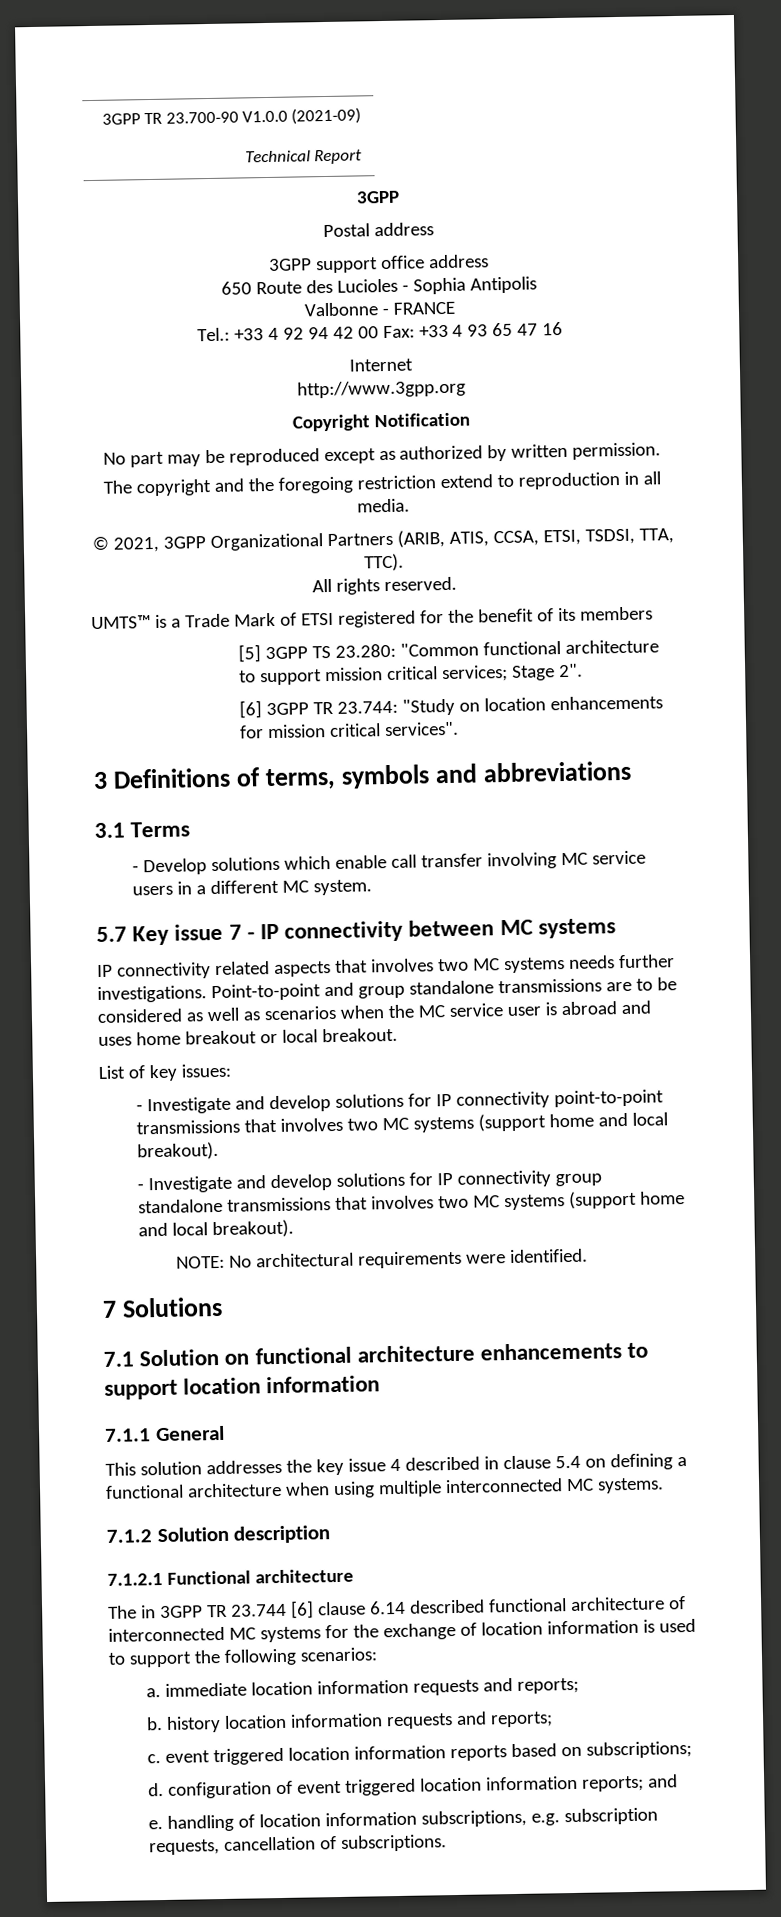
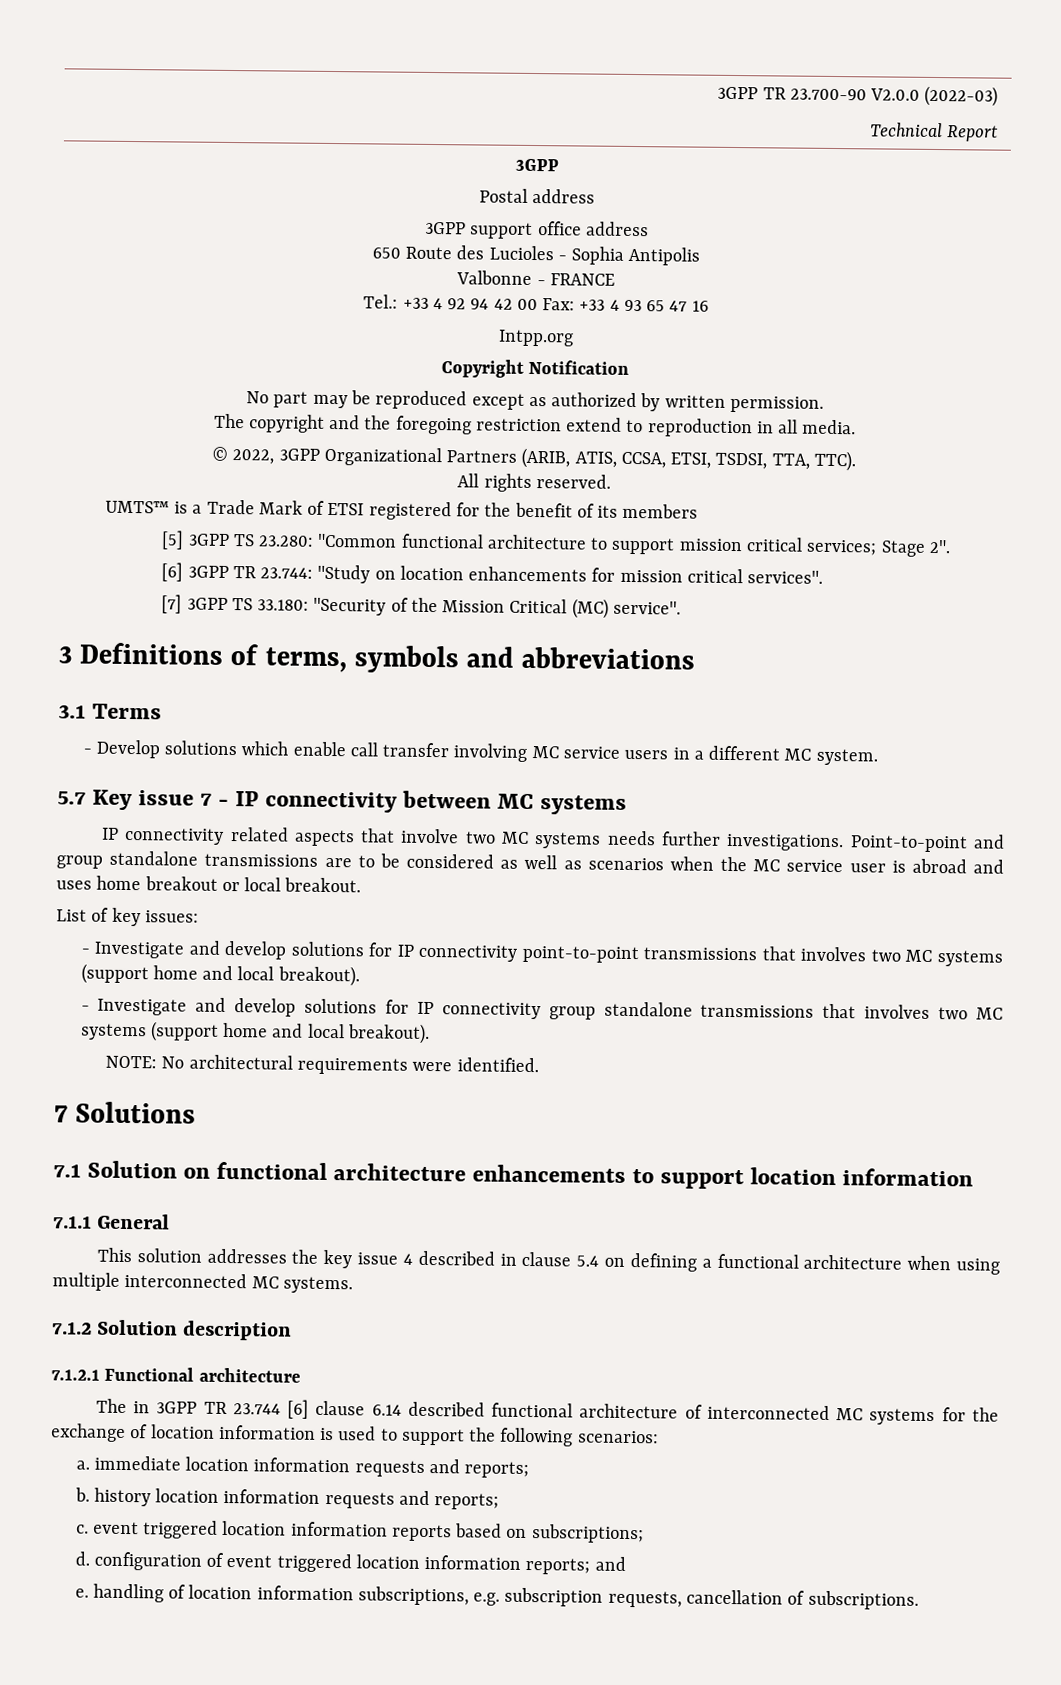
- 3GPP TR 23.700-90 V1.0.0 (2021-09)
+ 3GPP TR 23.700-90 V2.0.0 (2022-03)
- Internet
- http://www.3gpp.org
+ Intpp.org
- © 2021, 3GPP Organizational Partners (ARIB, ATIS, CCSA, ETSI, TSDSI, TTA, TTC).
+ © 2022, 3GPP Organizational Partners (ARIB, ATIS, CCSA, ETSI, TSDSI, TTA, TTC).
+ [7] 3GPP TS 33.180: "Security of the Mission Critical (MC) service".
- IP connectivity related aspects that involves two MC systems needs further investigations.
+ IP connectivity related aspects that involve two MC systems needs further investigations.

